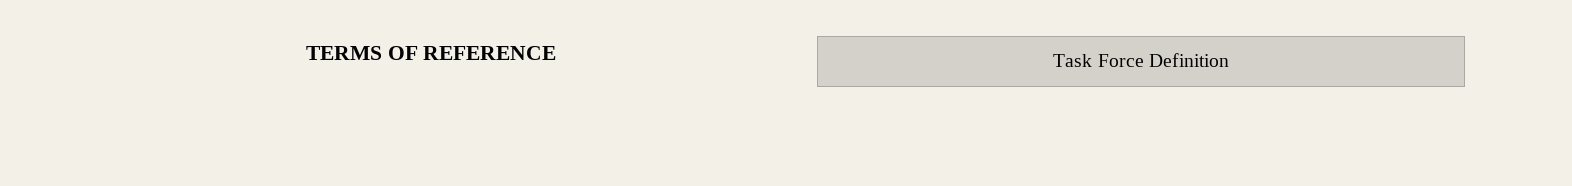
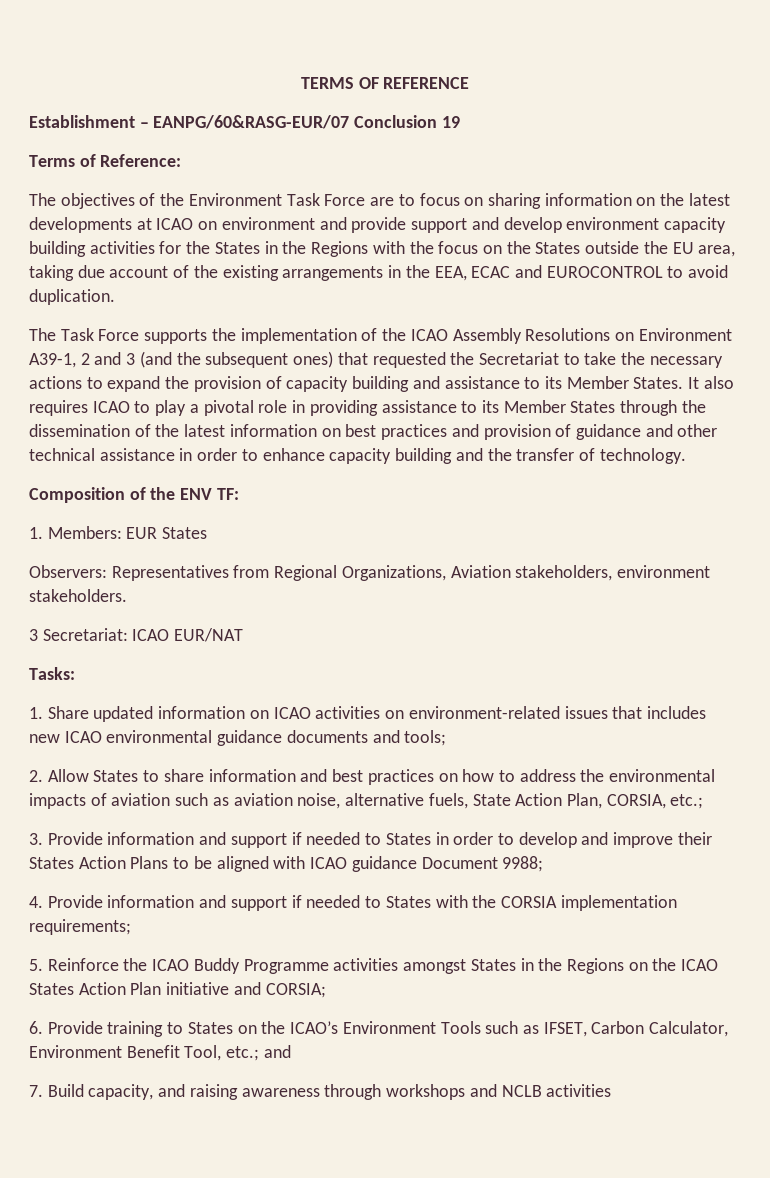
- Task Force Definition
+ Establishment – EANPG/60&RASG-EUR/07 Conclusion 19
+ Terms of Reference:
+ The objectives of the Environment Task Force are to focus on sharing information on the latest developments at ICAO on environment and provide support and develop environment capacity building activities for the States in the Regions with the focus on the States outside the EU area, taking due account of the existing arrangements in the EEA, ECAC and EUROCONTROL to avoid duplication.
+ The Task Force supports the implementation of the ICAO Assembly Resolutions on Environment A39-1, 2 and 3 (and the subsequent ones) that requested the Secretariat to take the necessary actions to expand the provision of capacity building and assistance to its Member States. It also requires ICAO to play a pivotal role in providing assistance to its Member States through the dissemination of the latest information on best practices and provision of guidance and other technical assistance in order to enhance capacity building and the transfer of technology.
+ Composition of the ENV TF:
+ 1. Members: EUR States
+ Observers: Representatives from Regional Organizations, Aviation stakeholders, environment stakeholders.
+ 3 Secretariat: ICAO EUR/NAT
+ Tasks:
+ 1. Share updated information on ICAO activities on environment-related issues that includes new ICAO environmental guidance documents and tools;
+ 2. Allow States to share information and best practices on how to address the environmental impacts of aviation such as aviation noise, alternative fuels, State Action Plan, CORSIA, etc.;
+ 3. Provide information and support if needed to States in order to develop and improve their States Action Plans to be aligned with ICAO guidance Document 9988;
+ 4. Provide information and support if needed to States with the CORSIA implementation requirements;
+ 5. Reinforce the ICAO Buddy Programme activities amongst States in the Regions on the ICAO States Action Plan initiative and CORSIA;
+ 6. Provide training to States on the ICAO’s Environment Tools such as IFSET, Carbon Calculator, Environment Benefit Tool, etc.; and
+ 7. Build capacity, and raising awareness through workshops and NCLB activities

